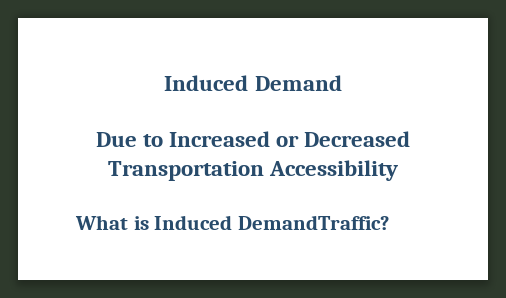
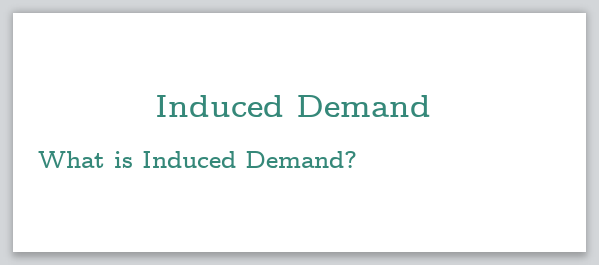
- Due to Increased or Decreased Transportation Accessibility
- What is Induced DemandTraffic?
+ What is Induced Demand?

